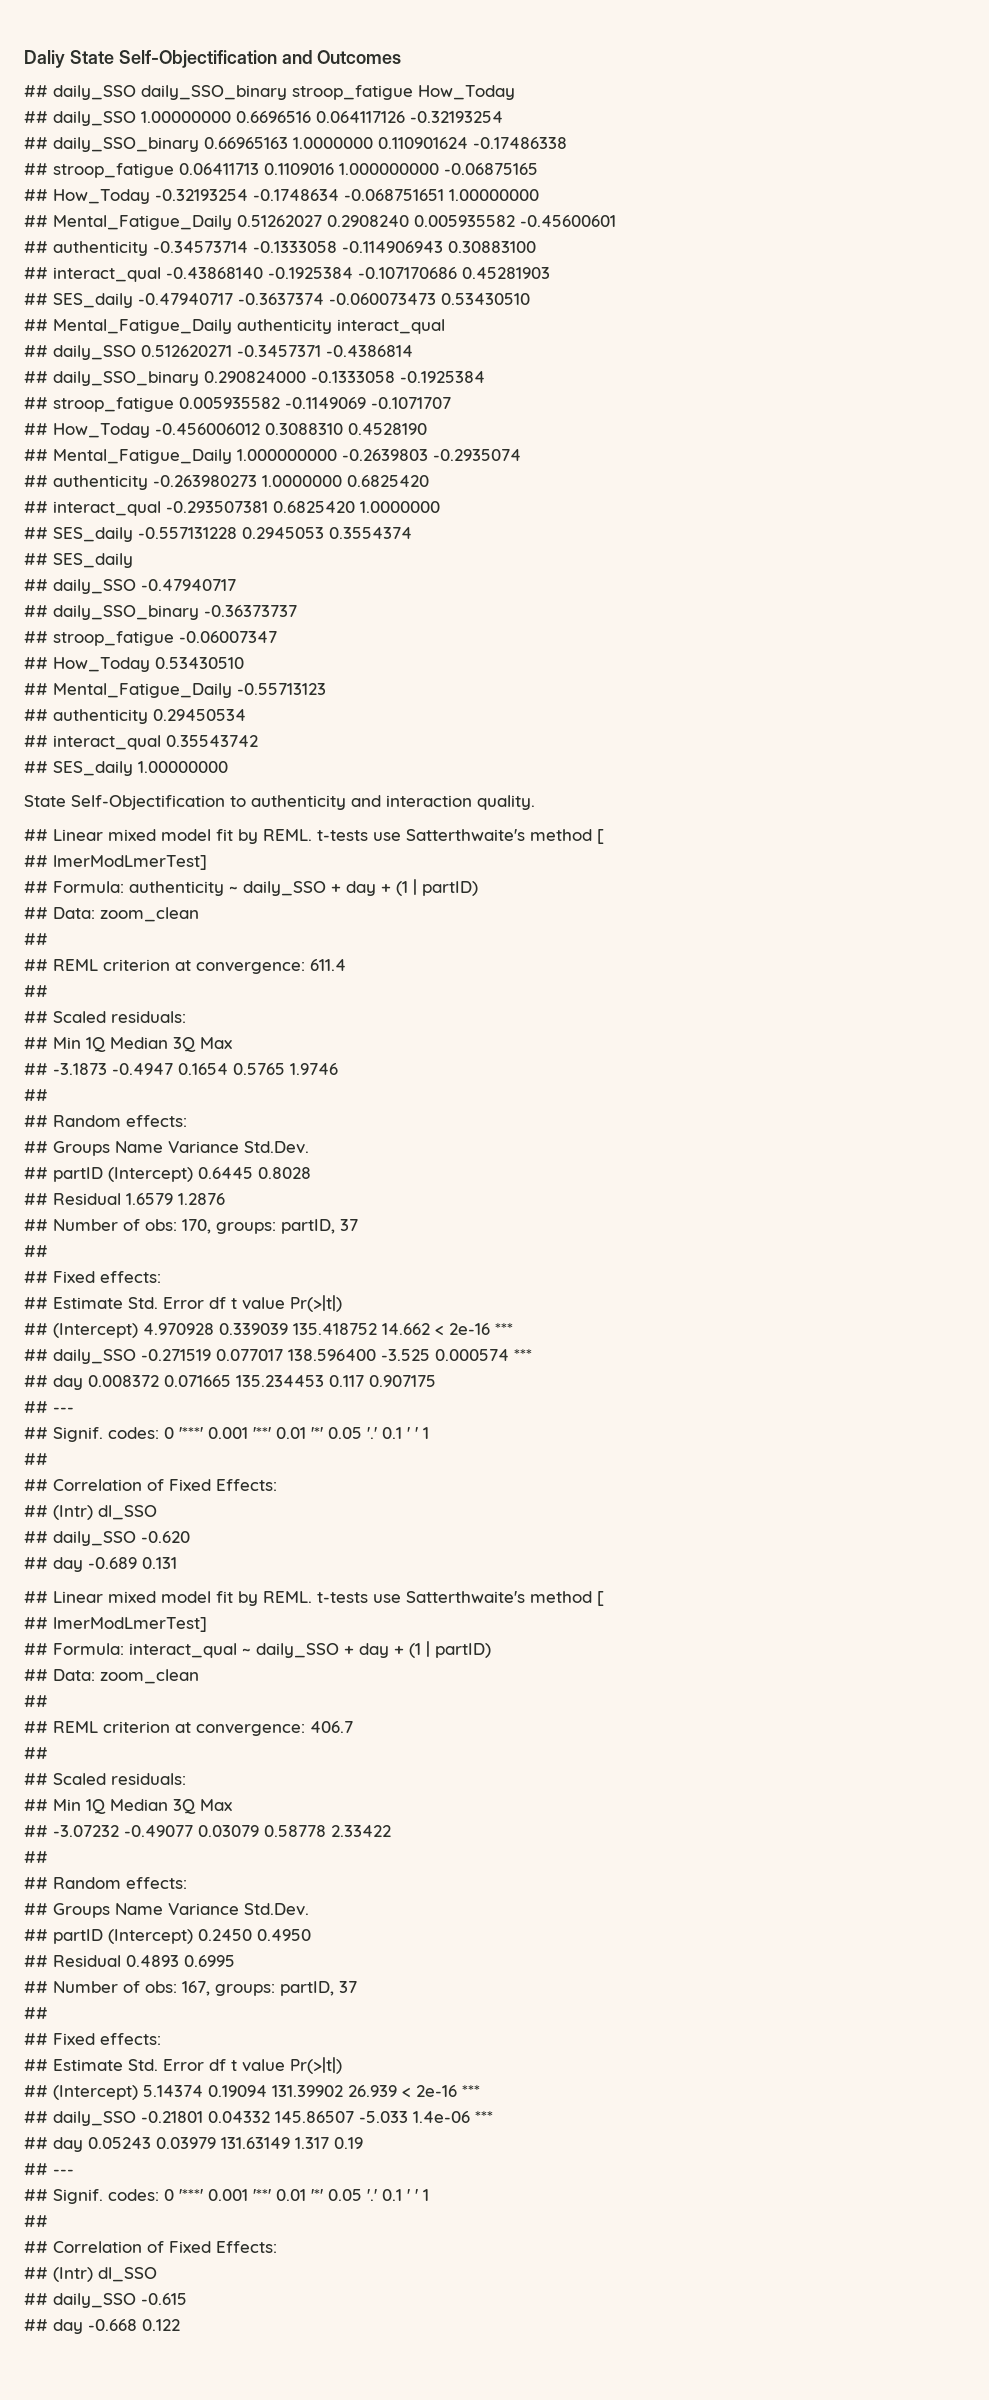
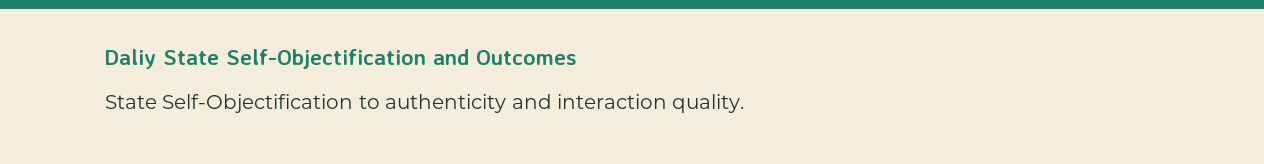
- ## daily_SSO daily_SSO_binary stroop_fatigue How_Today
- ## daily_SSO 1.00000000 0.6696516 0.064117126 -0.32193254
- ## daily_SSO_binary 0.66965163 1.0000000 0.110901624 -0.17486338
- ## stroop_fatigue 0.06411713 0.1109016 1.000000000 -0.06875165
- ## How_Today -0.32193254 -0.1748634 -0.068751651 1.00000000
- ## Mental_Fatigue_Daily 0.51262027 0.2908240 0.005935582 -0.45600601
- ## authenticity -0.34573714 -0.1333058 -0.114906943 0.30883100
- ## interact_qual -0.43868140 -0.1925384 -0.107170686 0.45281903
- ## SES_daily -0.47940717 -0.3637374 -0.060073473 0.53430510
- ## Mental_Fatigue_Daily authenticity interact_qual
- ## daily_SSO 0.512620271 -0.3457371 -0.4386814
- ## daily_SSO_binary 0.290824000 -0.1333058 -0.1925384
- ## stroop_fatigue 0.005935582 -0.1149069 -0.1071707
- ## How_Today -0.456006012 0.3088310 0.4528190
- ## Mental_Fatigue_Daily 1.000000000 -0.2639803 -0.2935074
- ## authenticity -0.263980273 1.0000000 0.6825420
- ## interact_qual -0.293507381 0.6825420 1.0000000
- ## SES_daily -0.557131228 0.2945053 0.3554374
- ## SES_daily
- ## daily_SSO -0.47940717
- ## daily_SSO_binary -0.36373737
- ## stroop_fatigue -0.06007347
- ## How_Today 0.53430510
- ## Mental_Fatigue_Daily -0.55713123
- ## authenticity 0.29450534
- ## interact_qual 0.35543742
- ## SES_daily 1.00000000
  State Self-Objectification to authenticity and interaction quality.
- ## Linear mixed model fit by REML. t-tests use Satterthwaite's method [
- ## lmerModLmerTest]
- ## Formula: authenticity ~ daily_SSO + day + (1 | partID)
- ## Data: zoom_clean
- ##
- ## REML criterion at convergence: 611.4
- ##
- ## Scaled residuals:
- ## Min 1Q Median 3Q Max
- ## -3.1873 -0.4947 0.1654 0.5765 1.9746
- ##
- ## Random effects:
- ## Groups Name Variance Std.Dev.
- ## partID (Intercept) 0.6445 0.8028
- ## Residual 1.6579 1.2876
- ## Number of obs: 170, groups: partID, 37
- ##
- ## Fixed effects:
- ## Estimate Std. Error df t value Pr(>|t|)
- ## (Intercept) 4.970928 0.339039 135.418752 14.662 < 2e-16 ***
- ## daily_SSO -0.271519 0.077017 138.596400 -3.525 0.000574 ***
- ## day 0.008372 0.071665 135.234453 0.117 0.907175
- ## ---
- ## Signif. codes: 0 '***' 0.001 '**' 0.01 '*' 0.05 '.' 0.1 ' ' 1
- ##
- ## Correlation of Fixed Effects:
- ## (Intr) dl_SSO
- ## daily_SSO -0.620
- ## day -0.689 0.131
- ## Linear mixed model fit by REML. t-tests use Satterthwaite's method [
- ## lmerModLmerTest]
- ## Formula: interact_qual ~ daily_SSO + day + (1 | partID)
- ## Data: zoom_clean
- ##
- ## REML criterion at convergence: 406.7
- ##
- ## Scaled residuals:
- ## Min 1Q Median 3Q Max
- ## -3.07232 -0.49077 0.03079 0.58778 2.33422
- ##
- ## Random effects:
- ## Groups Name Variance Std.Dev.
- ## partID (Intercept) 0.2450 0.4950
- ## Residual 0.4893 0.6995
- ## Number of obs: 167, groups: partID, 37
- ##
- ## Fixed effects:
- ## Estimate Std. Error df t value Pr(>|t|)
- ## (Intercept) 5.14374 0.19094 131.39902 26.939 < 2e-16 ***
- ## daily_SSO -0.21801 0.04332 145.86507 -5.033 1.4e-06 ***
- ## day 0.05243 0.03979 131.63149 1.317 0.19
- ## ---
- ## Signif. codes: 0 '***' 0.001 '**' 0.01 '*' 0.05 '.' 0.1 ' ' 1
- ##
- ## Correlation of Fixed Effects:
- ## (Intr) dl_SSO
- ## daily_SSO -0.615
- ## day -0.668 0.122

